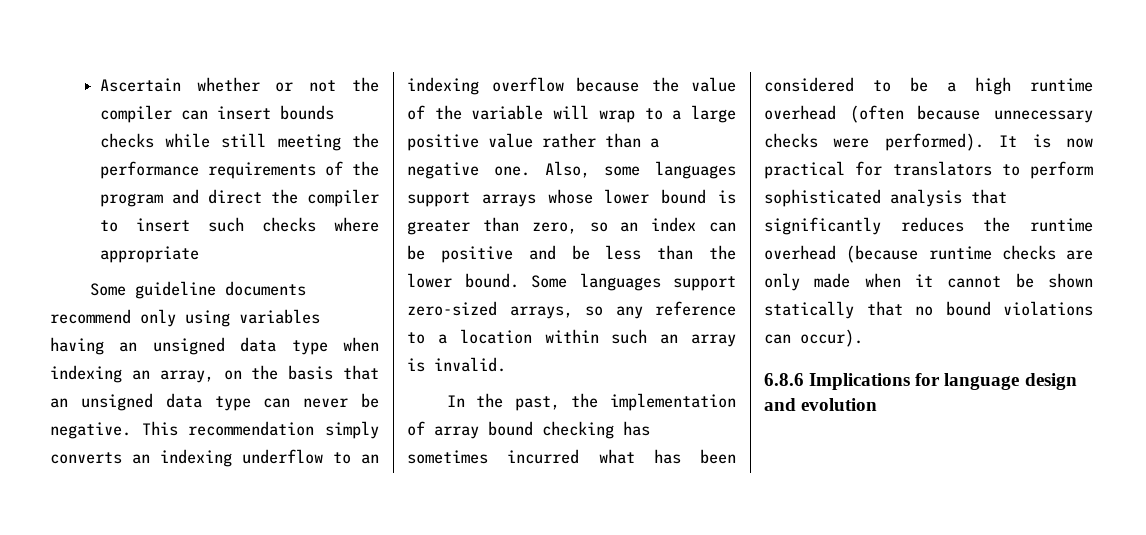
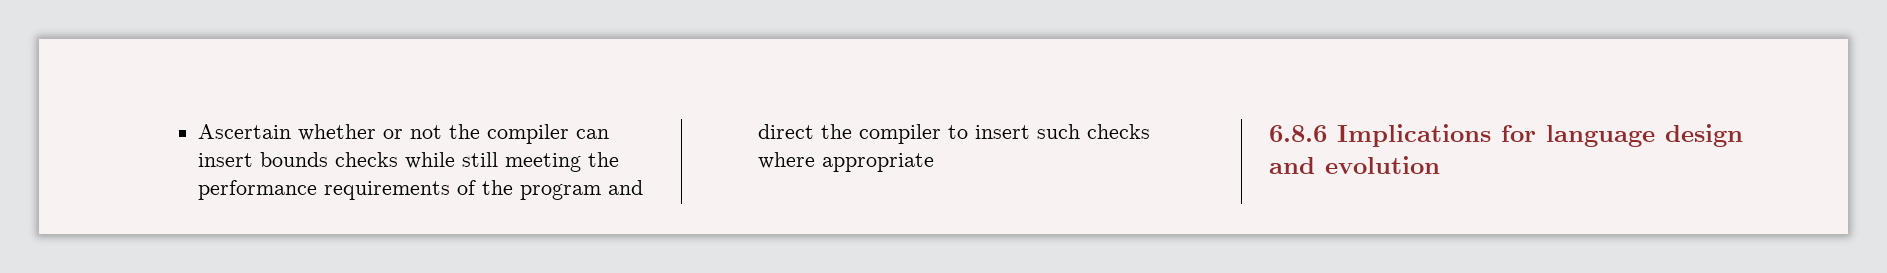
- Some guideline documents recommend only using variables having an unsigned data type when indexing an array, on the basis that an unsigned data type can never be negative. This recommendation simply converts an indexing underflow to an indexing overflow because the value of the variable will wrap to a large positive value rather than a negative one. Also, some languages support arrays whose lower bound is greater than zero, so an index can be positive and be less than the lower bound. Some languages support zero-sized arrays, so any reference to a location within such an array is invalid.
- In the past, the implementation of array bound checking has sometimes incurred what has been considered to be a high runtime overhead (often because unnecessary checks were performed). It is now practical for translators to perform sophisticated analysis that significantly reduces the runtime overhead (because runtime checks are only made when it cannot be shown statically that no bound violations can occur).

